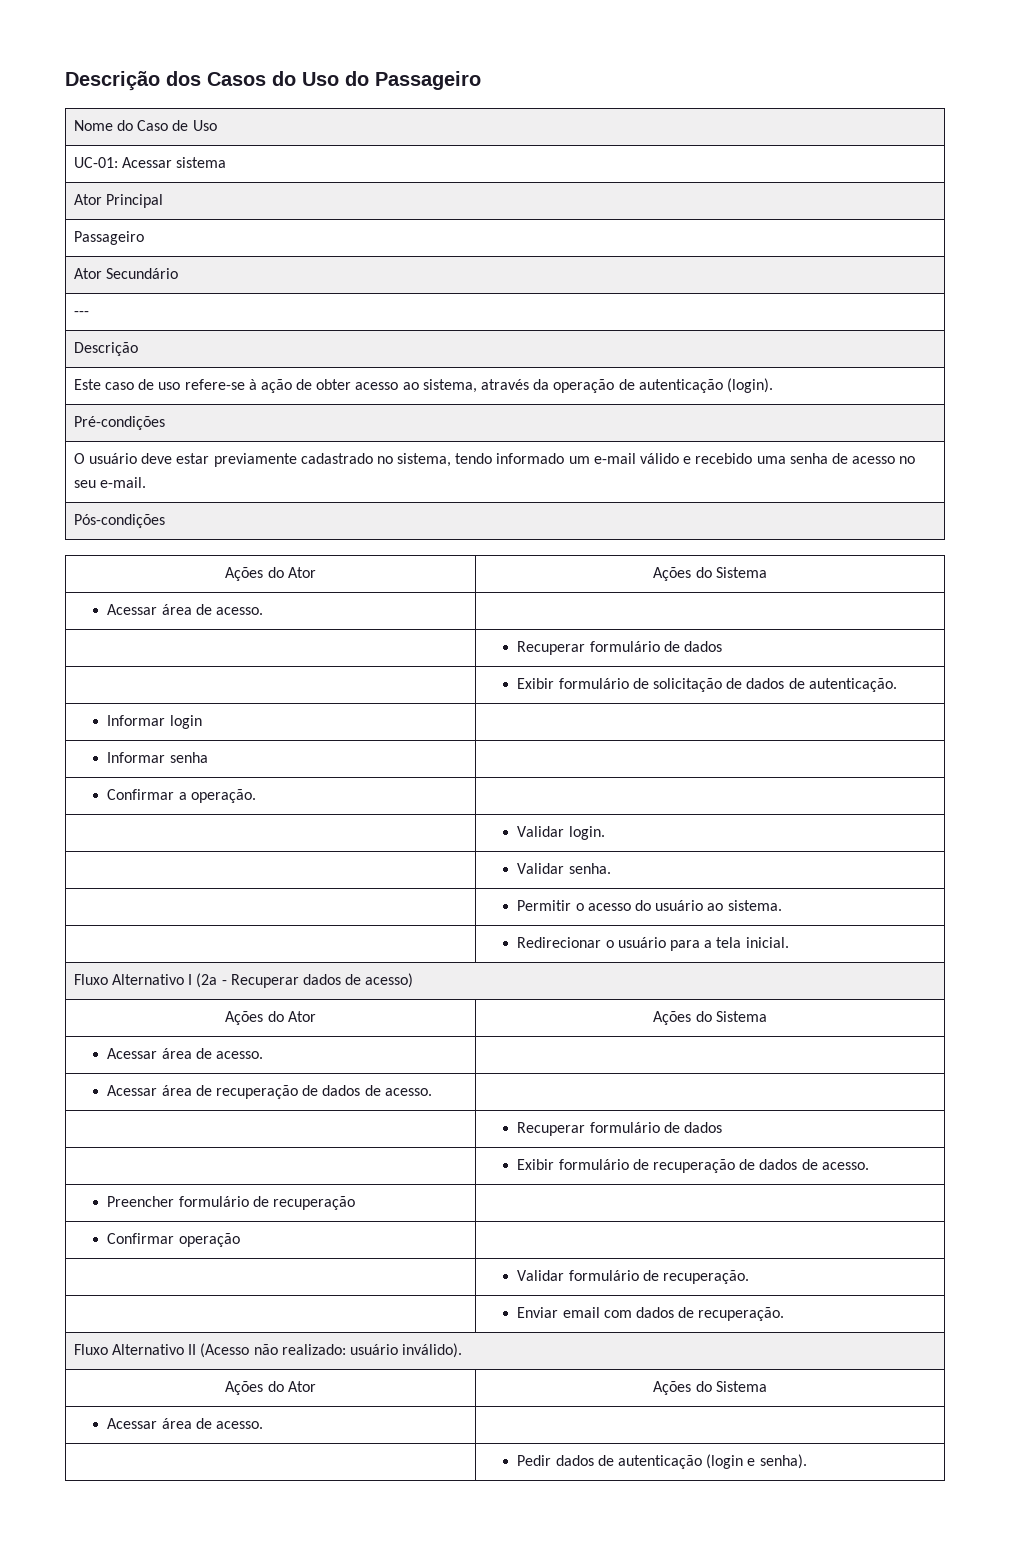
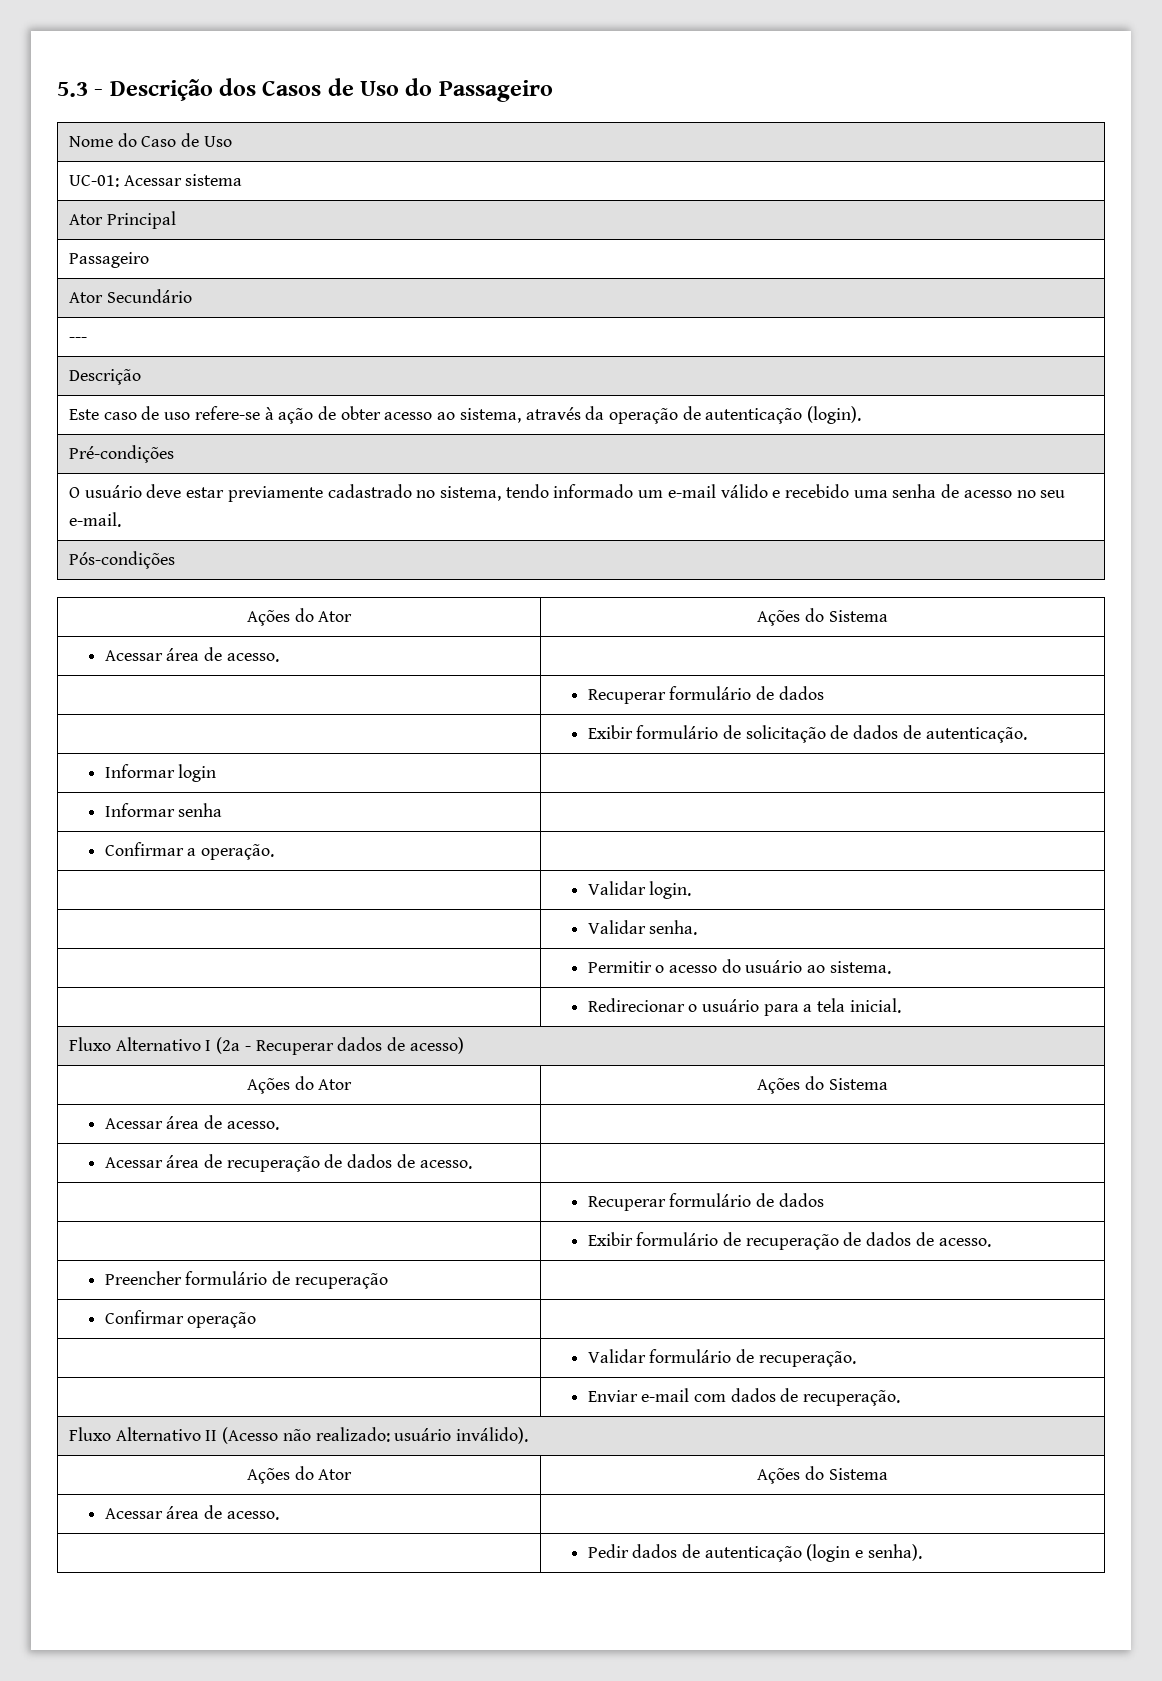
- Descrição dos Casos do Uso do Passageiro
+ 5.3 - Descrição dos Casos de Uso do Passageiro
- | Enviar email com dados de recuperação.
+ | Enviar e-mail com dados de recuperação.

